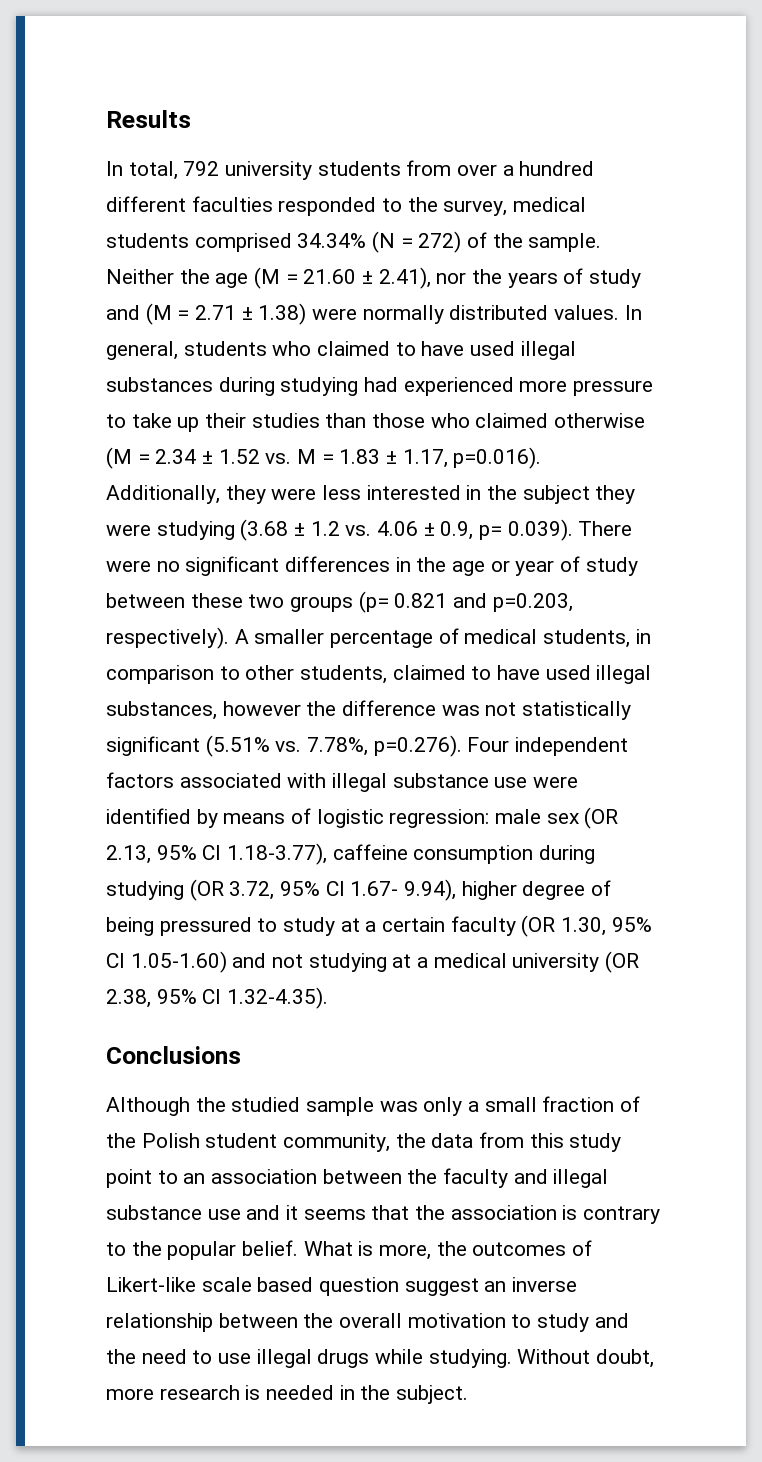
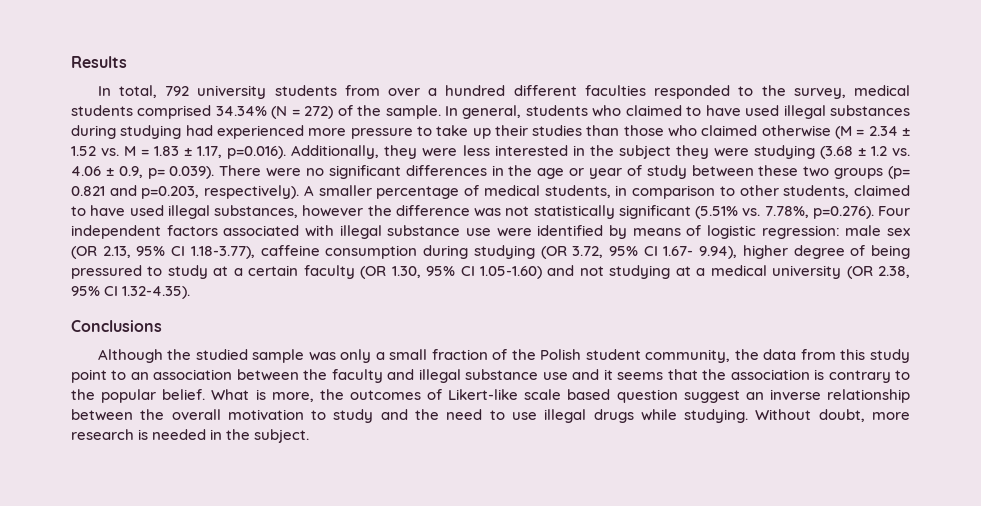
- Neither the age (M = 21.60 ± 2.41), nor the years of study and (M = 2.71 ± 1.38) were normally distributed values.

